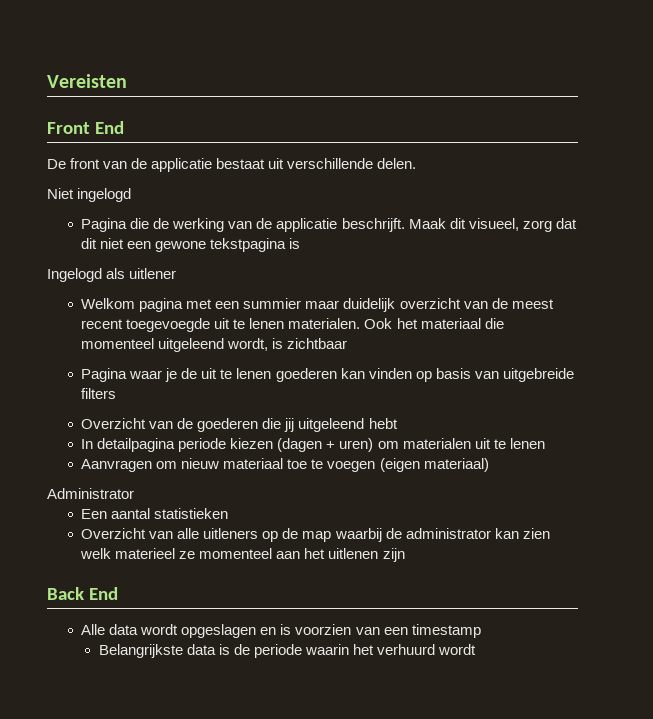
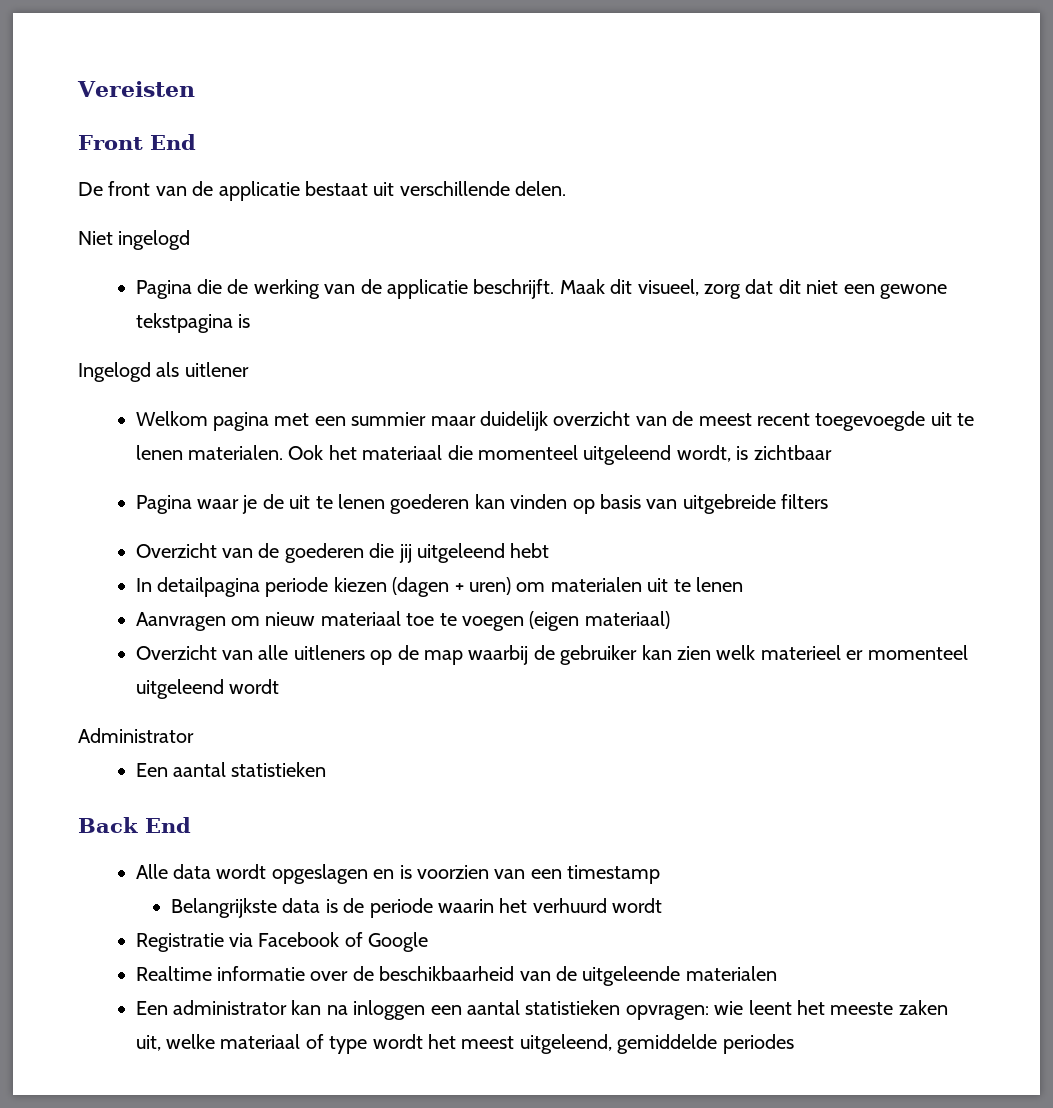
- Administrator
- Een aantal statistieken
- Overzicht van alle uitleners op de map waarbij de administrator kan zien welk materieel ze momenteel aan het uitlenen zijn
+ Overzicht van alle uitleners op de map waarbij de gebruiker kan zien welk materieel er momenteel uitgeleend wordt
+ Administrator
+ Een aantal statistieken
+ Registratie via Facebook of Google
+ Realtime informatie over de beschikbaarheid van de uitgeleende materialen
+ Een administrator kan na inloggen een aantal statistieken opvragen: wie leent het meeste zaken uit, welke materiaal of type wordt het meest uitgeleend, gemiddelde periodes

